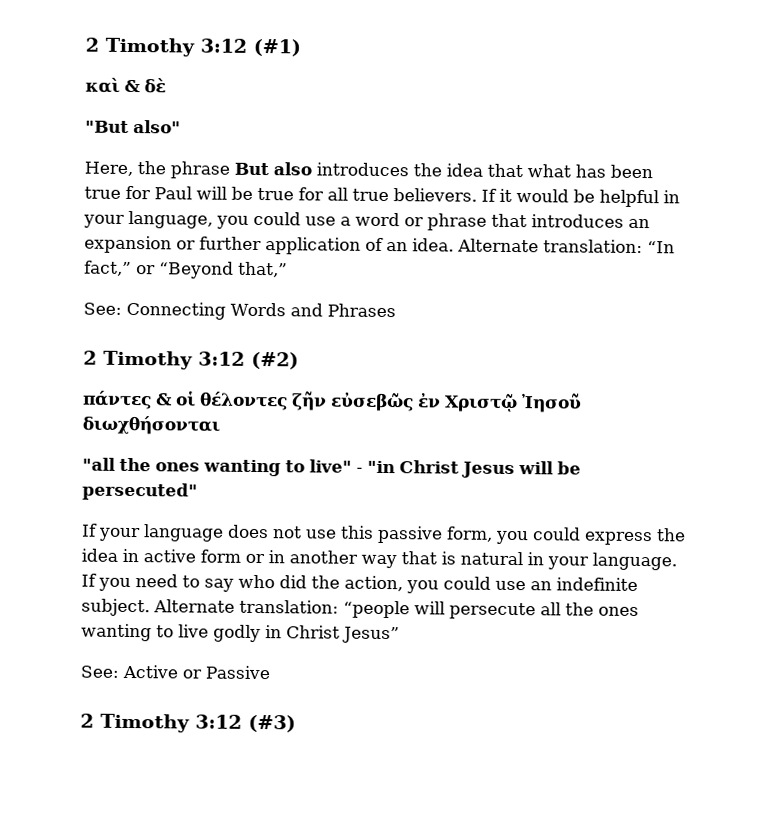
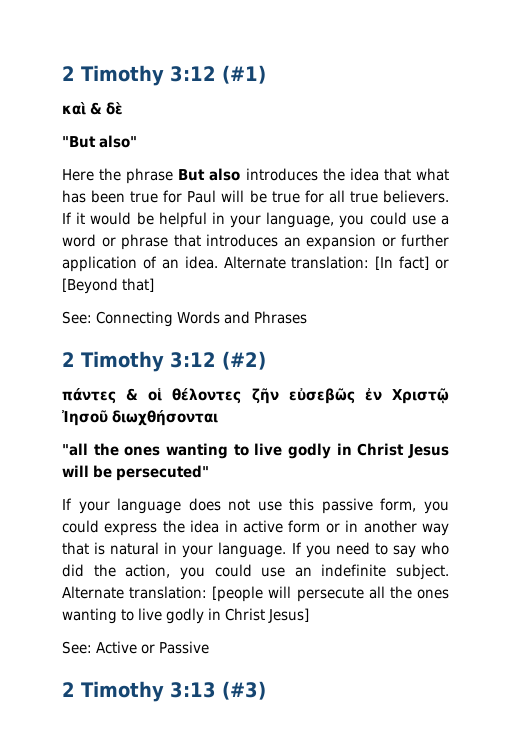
- Here, the phrase But also introduces the idea that what has been true for Paul will be true for all true believers.
+ Here the phrase But also introduces the idea that what has been true for Paul will be true for all true believers.
- Alternate translation: “In fact,” or “Beyond that,”
+ Alternate translation: [In fact] or [Beyond that]
- "all the ones wanting to live" - "in Christ Jesus will be persecuted"
+ "all the ones wanting to live godly in Christ Jesus will be persecuted"
- Alternate translation: “people will persecute all the ones wanting to live godly in Christ Jesus”
+ Alternate translation: [people will persecute all the ones wanting to live godly in Christ Jesus]
- 2 Timothy 3:12 (#3)
+ 2 Timothy 3:13 (#3)

